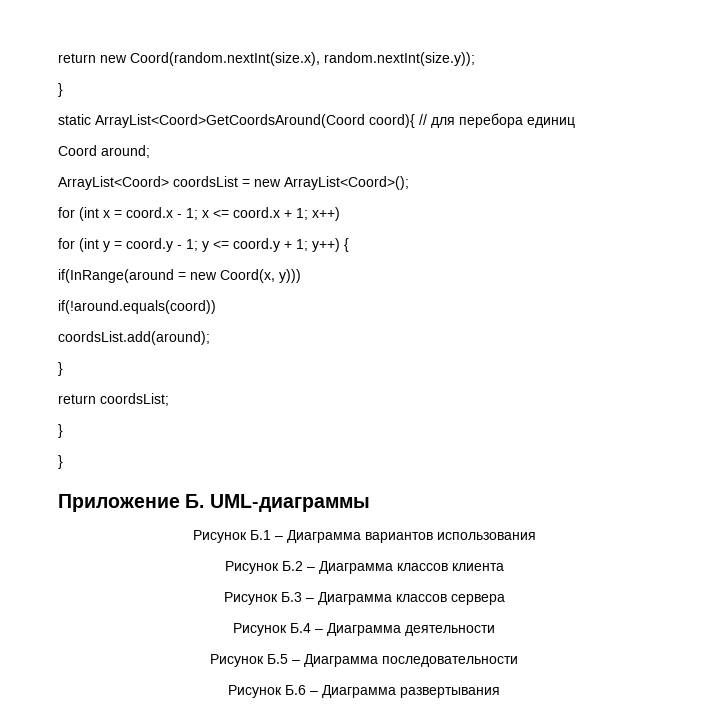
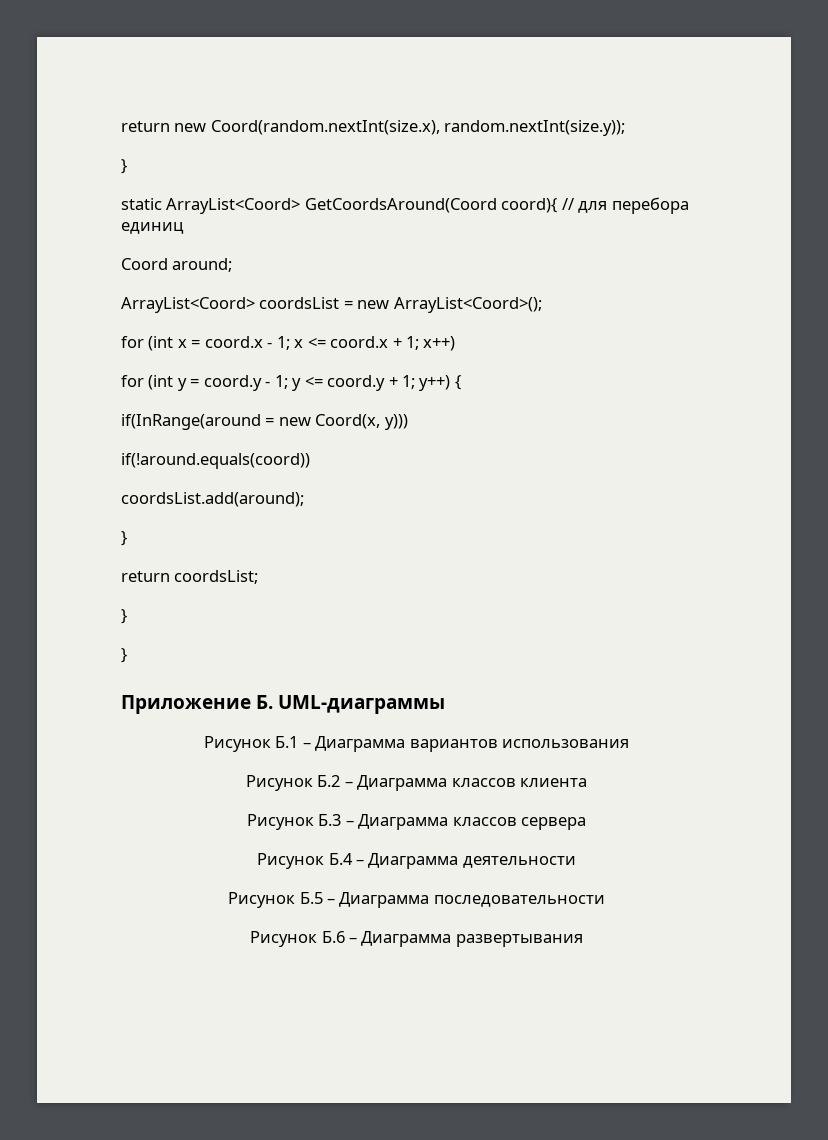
- static ArrayList<Coord>GetCoordsAround(Coord coord){ // для перебора единиц
+ static ArrayList<Coord> GetCoordsAround(Coord coord){ // для перебора единиц

